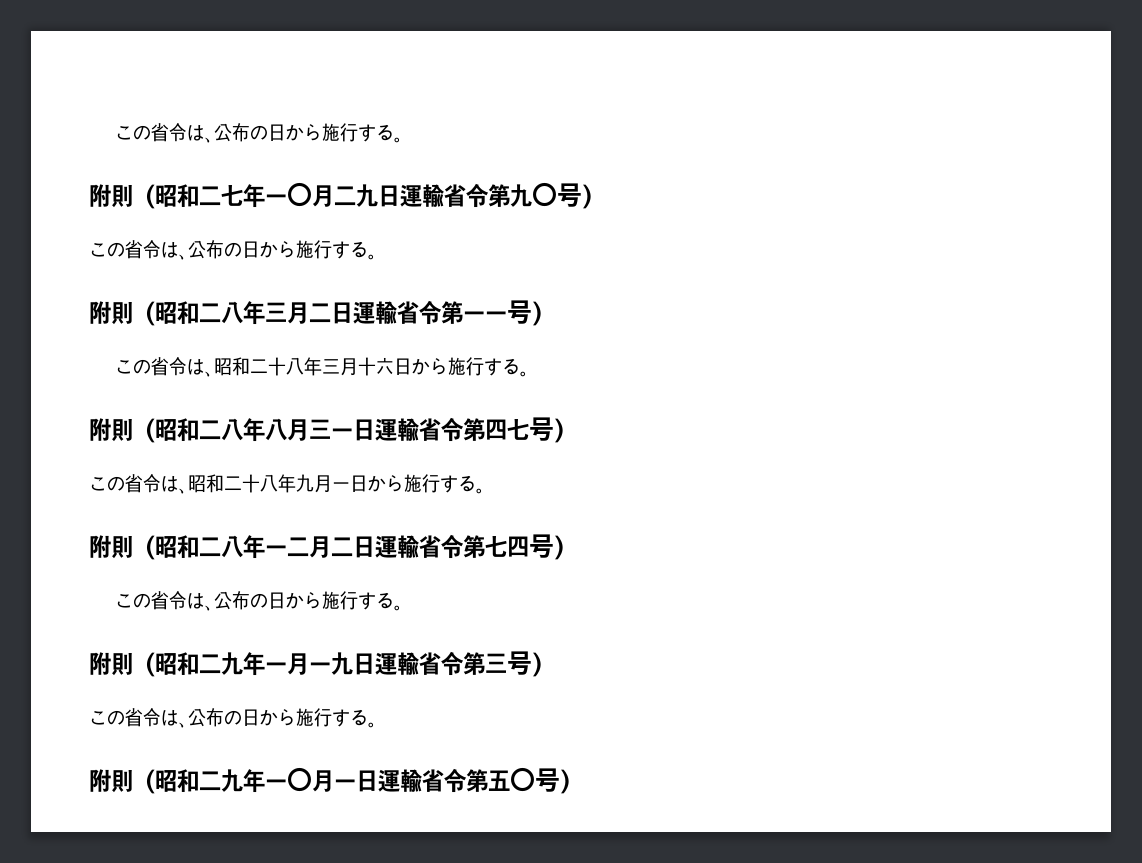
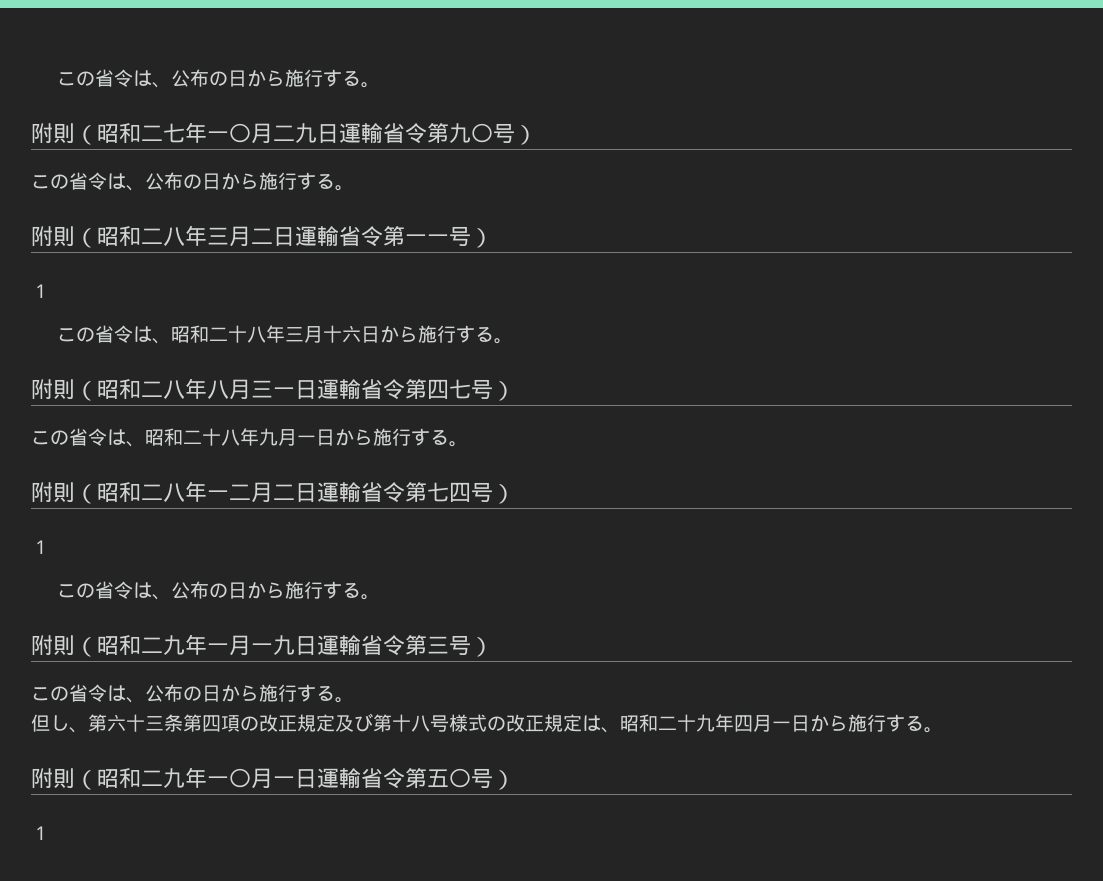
  附則（昭和二八年三月二日運輸省令第一一号）
+ １
  附則（昭和二八年一二月二日運輸省令第七四号）
+ １
+ 但し、第六十三条第四項の改正規定及び第十八号様式の改正規定は、昭和二十九年四月一日から施行する。
  附則（昭和二九年一〇月一日運輸省令第五〇号）
+ １

